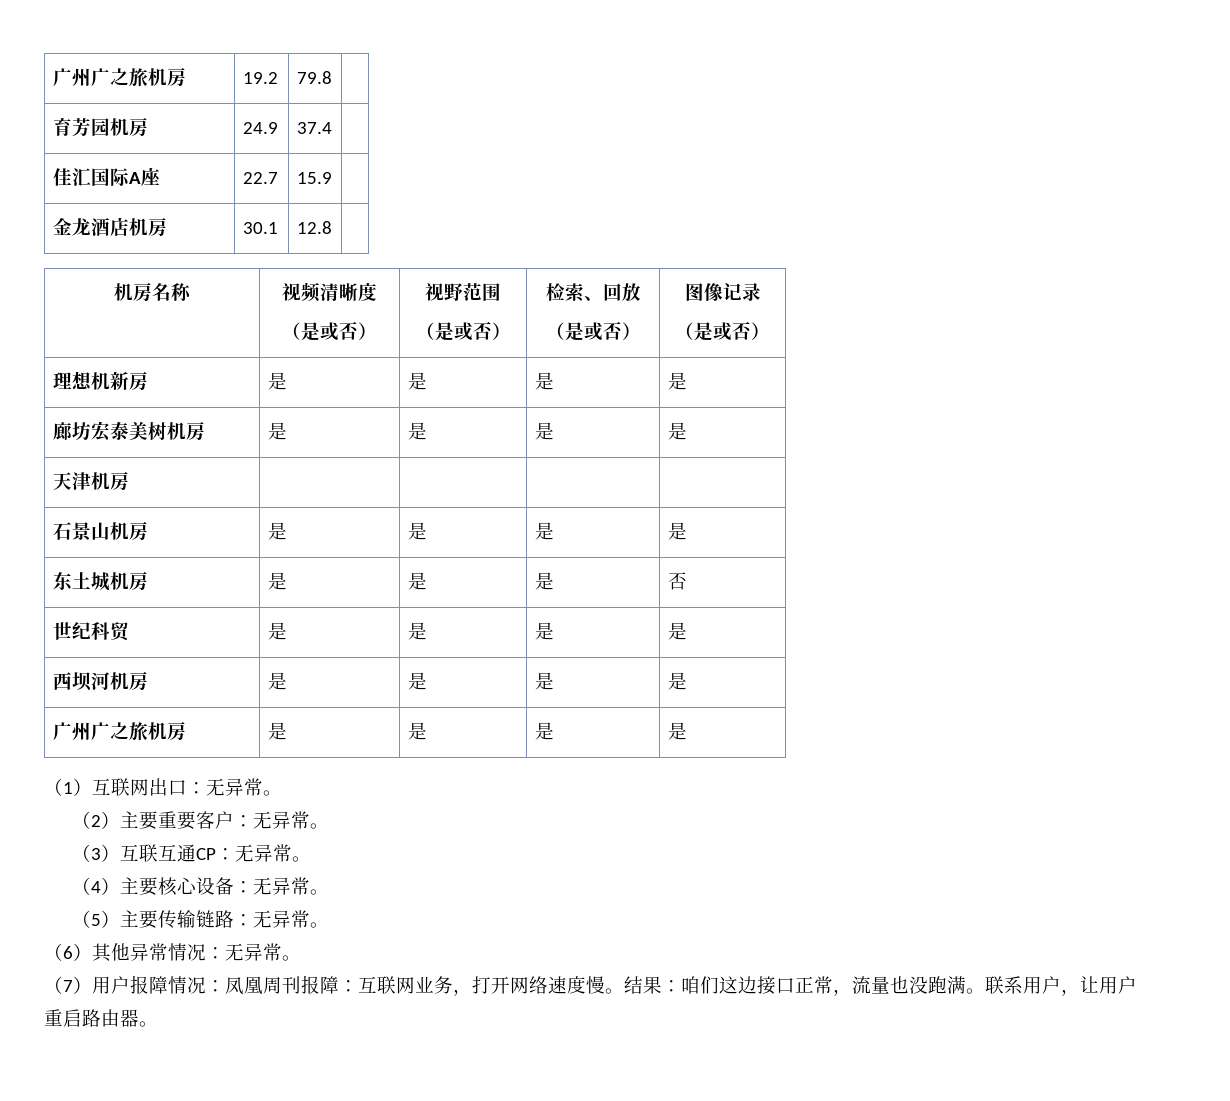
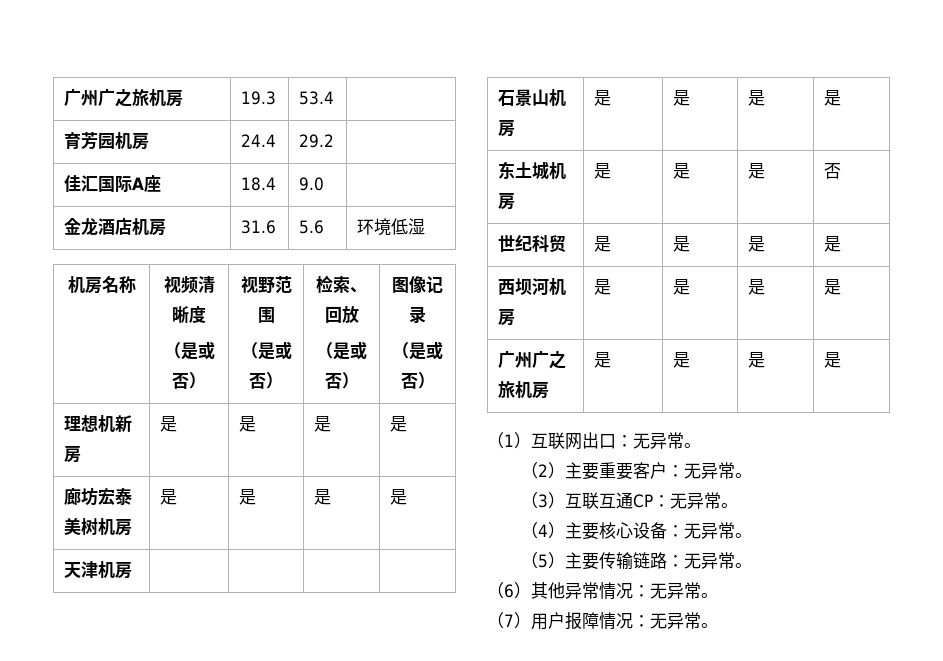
- 广州广之旅机房 | 19.2 | 79.8 |
+ 广州广之旅机房 | 19.3 | 53.4 |
- 育芳园机房 | 24.9 | 37.4 |
+ 育芳园机房 | 24.4 | 29.2 |
- 佳汇国际A座 | 22.7 | 15.9 |
+ 佳汇国际A座 | 18.4 | 9.0 |
- 金龙酒店机房 | 30.1 | 12.8 |
+ 金龙酒店机房 | 31.6 | 5.6 | 环境低湿
- （7）用户报障情况：凤凰周刊报障：互联网业务，打开网络速度慢。结果：咱们这边接口正常，流量也没跑满。联系用户，让用户重启路由器。
+ （7）用户报障情况：无异常。

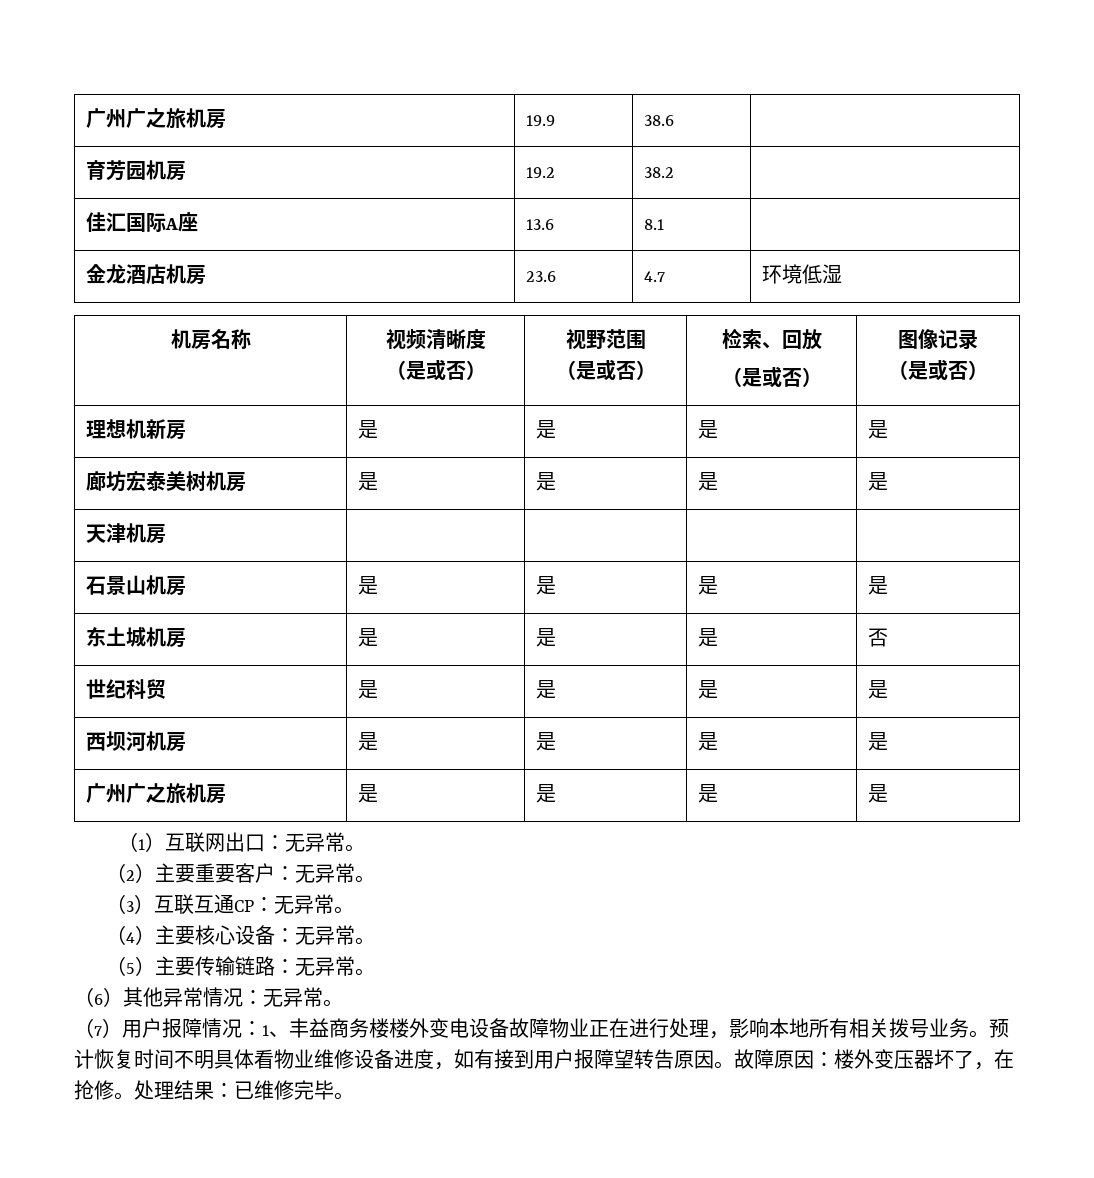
- 广州广之旅机房 | 19.3 | 53.4 |
+ 广州广之旅机房 | 19.9 | 38.6 |
- 育芳园机房 | 24.4 | 29.2 |
+ 育芳园机房 | 19.2 | 38.2 |
- 佳汇国际A座 | 18.4 | 9.0 |
+ 佳汇国际A座 | 13.6 | 8.1 |
- 金龙酒店机房 | 31.6 | 5.6 | 环境低湿
+ 金龙酒店机房 | 23.6 | 4.7 | 环境低湿
- （7）用户报障情况：无异常。
+ （7）用户报障情况：1、丰益商务楼楼外变电设备故障物业正在进行处理，影响本地所有相关拨号业务。预计恢复时间不明具体看物业维修设备进度，如有接到用户报障望转告原因。故障原因：楼外变压器坏了，在抢修。处理结果：已维修完毕。

